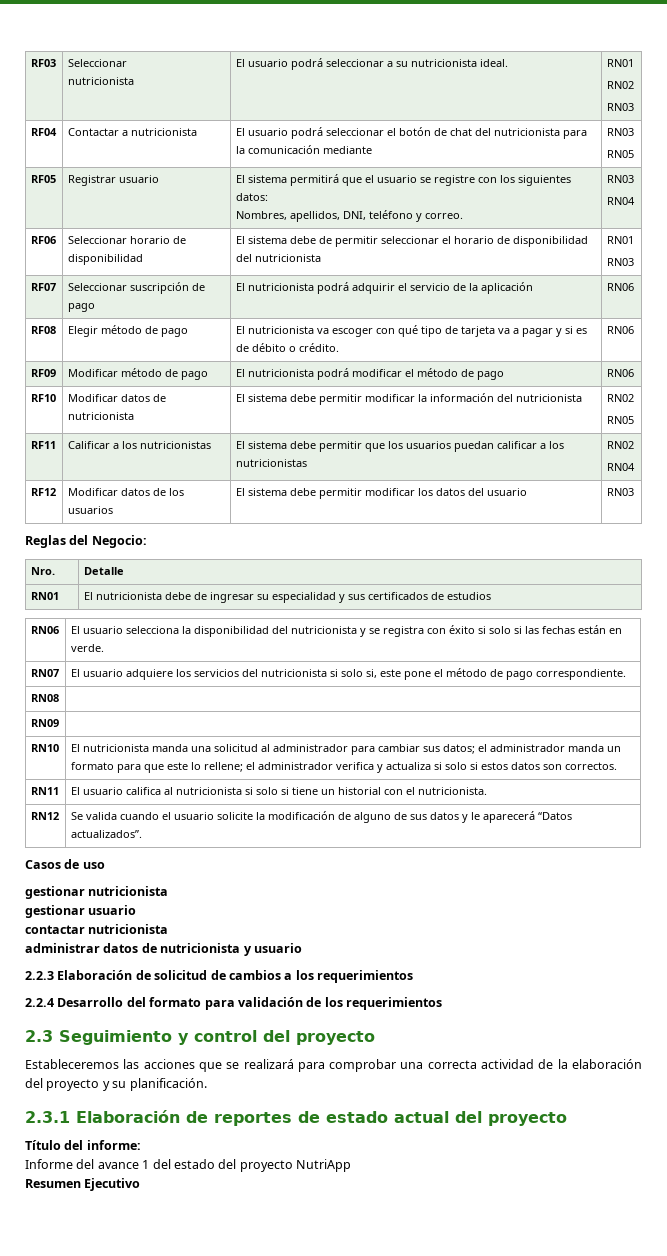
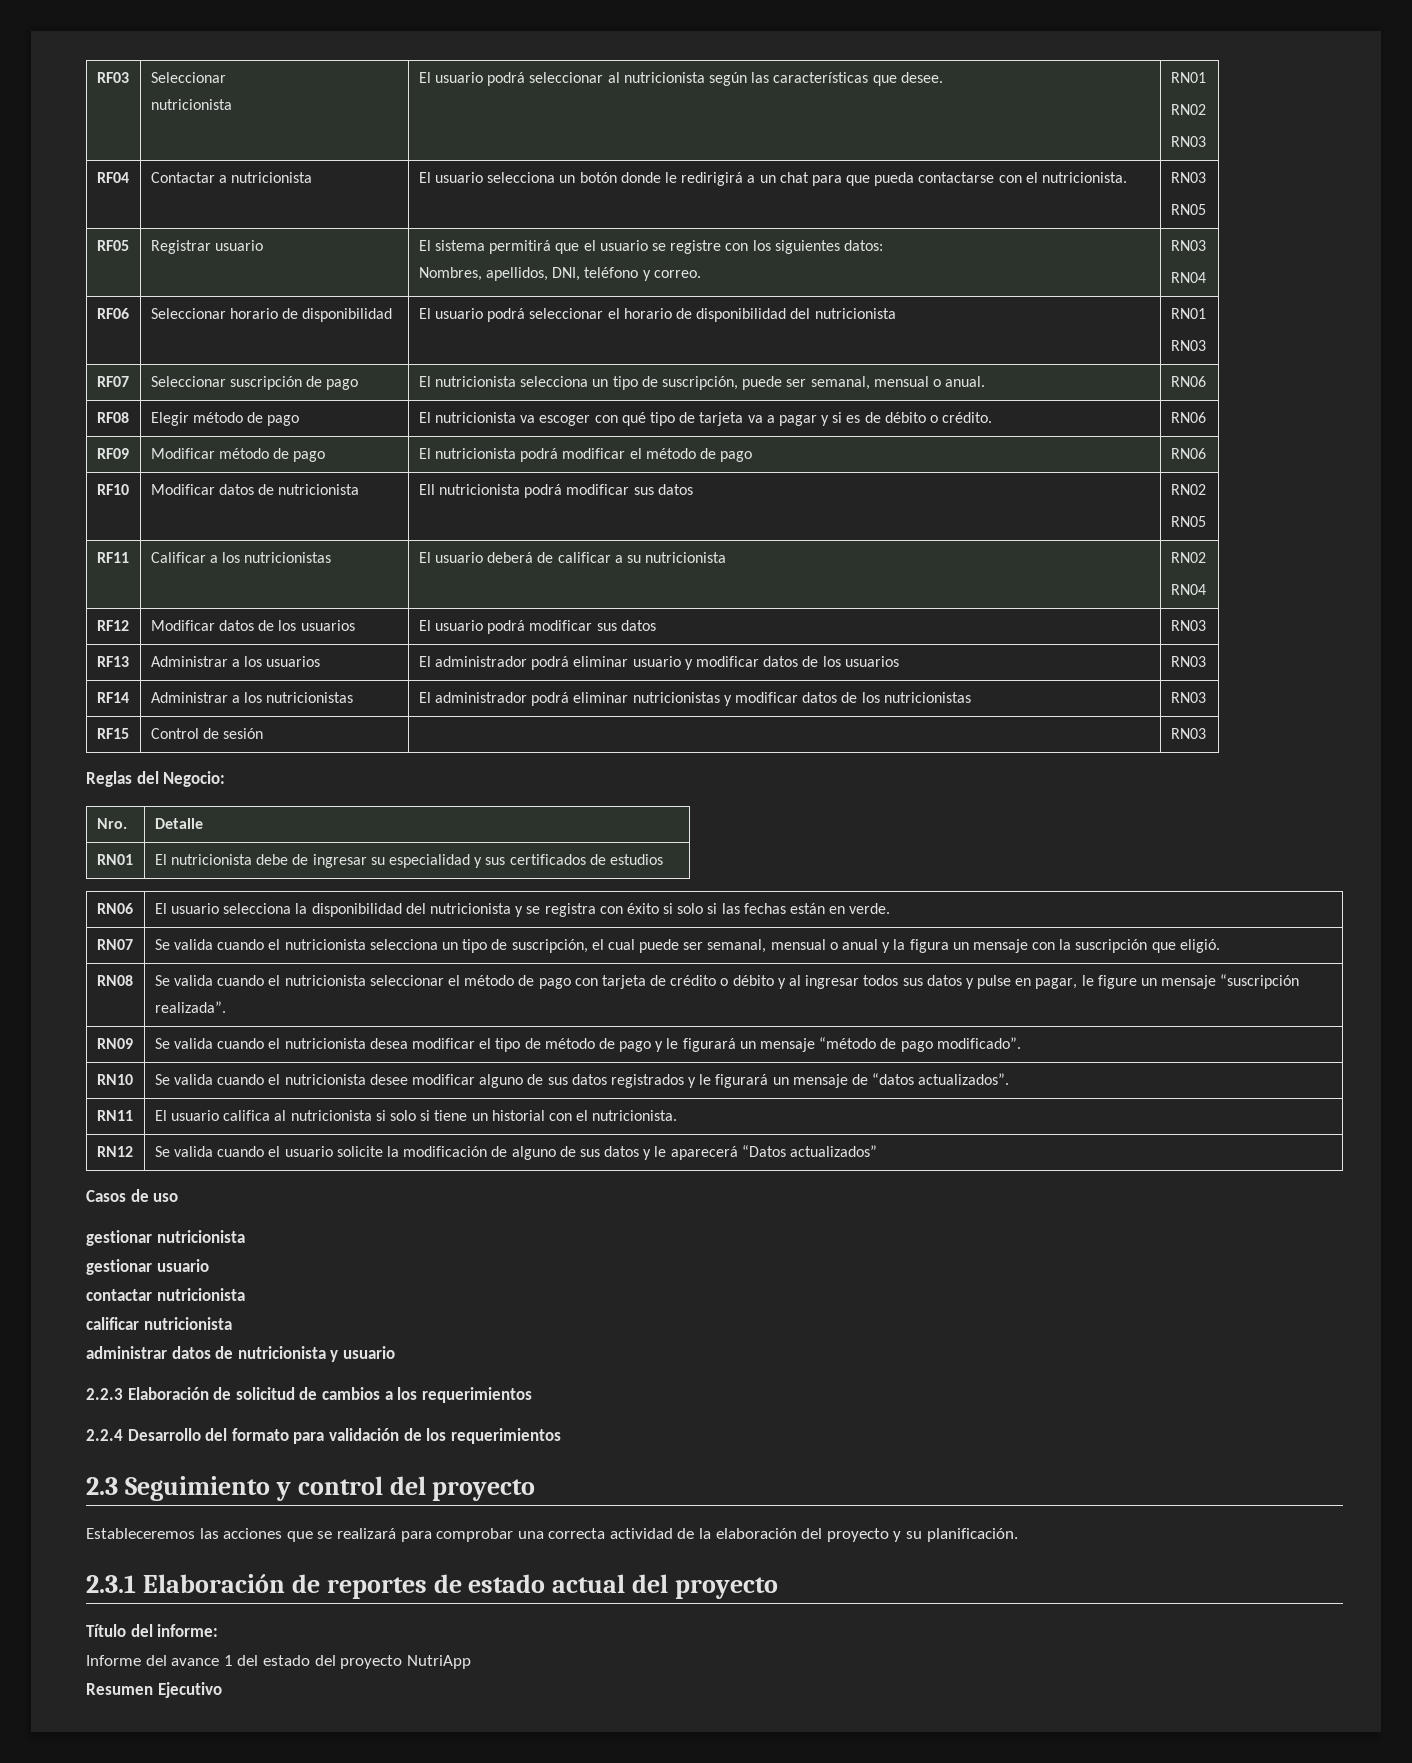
  RF03 | Seleccionar
- nutricionista | El usuario podrá seleccionar a su nutricionista ideal. | RN01
+ nutricionista | El usuario podrá seleccionar al nutricionista según las características que desee. | RN01
- RF04 | Contactar a nutricionista | El usuario podrá seleccionar el botón de chat del nutricionista para la comunicación mediante | RN03
+ RF04 | Contactar a nutricionista | El usuario selecciona un botón donde le redirigirá a un chat para que pueda contactarse con el nutricionista. | RN03
- RF06 | Seleccionar horario de disponibilidad | El sistema debe de permitir seleccionar el horario de disponibilidad del nutricionista | RN01
+ RF06 | Seleccionar horario de disponibilidad | El usuario podrá seleccionar el horario de disponibilidad del nutricionista | RN01
- RF07 | Seleccionar suscripción de pago | El nutricionista podrá adquirir el servicio de la aplicación | RN06
+ RF07 | Seleccionar suscripción de pago | El nutricionista selecciona un tipo de suscripción, puede ser semanal, mensual o anual. | RN06
- RF10 | Modificar datos de nutricionista | El sistema debe permitir modificar la información del nutricionista | RN02
+ RF10 | Modificar datos de nutricionista | Ell nutricionista podrá modificar sus datos | RN02
- RF11 | Calificar a los nutricionistas | El sistema debe permitir que los usuarios puedan calificar a los nutricionistas | RN02
+ RF11 | Calificar a los nutricionistas | El usuario deberá de calificar a su nutricionista | RN02
- RF12 | Modificar datos de los usuarios | El sistema debe permitir modificar los datos del usuario | RN03
+ RF12 | Modificar datos de los usuarios | El usuario podrá modificar sus datos | RN03
+ RF13 | Administrar a los usuarios | El administrador podrá eliminar usuario y modificar datos de los usuarios | RN03
+ RF14 | Administrar a los nutricionistas | El administrador podrá eliminar nutricionistas y modificar datos de los nutricionistas | RN03
+ RF15 | Control de sesión | | RN03
- RN07 | El usuario adquiere los servicios del nutricionista si solo si, este pone el método de pago correspondiente.
- RN08 |
- RN09 |
- RN10 | El nutricionista manda una solicitud al administrador para cambiar sus datos; el administrador manda un formato para que este lo rellene; el administrador verifica y actualiza si solo si estos datos son correctos.
+ RN07 | Se valida cuando el nutricionista selecciona un tipo de suscripción, el cual puede ser semanal, mensual o anual y la figura un mensaje con la suscripción que eligió.
+ RN08 | Se valida cuando el nutricionista seleccionar el método de pago con tarjeta de crédito o débito y al ingresar todos sus datos y pulse en pagar, le figure un mensaje “suscripción realizada”.
+ RN09 | Se valida cuando el nutricionista desea modificar el tipo de método de pago y le figurará un mensaje “método de pago modificado”.
+ RN10 | Se valida cuando el nutricionista desee modificar alguno de sus datos registrados y le figurará un mensaje de “datos actualizados”.
- RN12 | Se valida cuando el usuario solicite la modificación de alguno de sus datos y le aparecerá “Datos actualizados”.
+ RN12 | Se valida cuando el usuario solicite la modificación de alguno de sus datos y le aparecerá “Datos actualizados”
+ calificar nutricionista

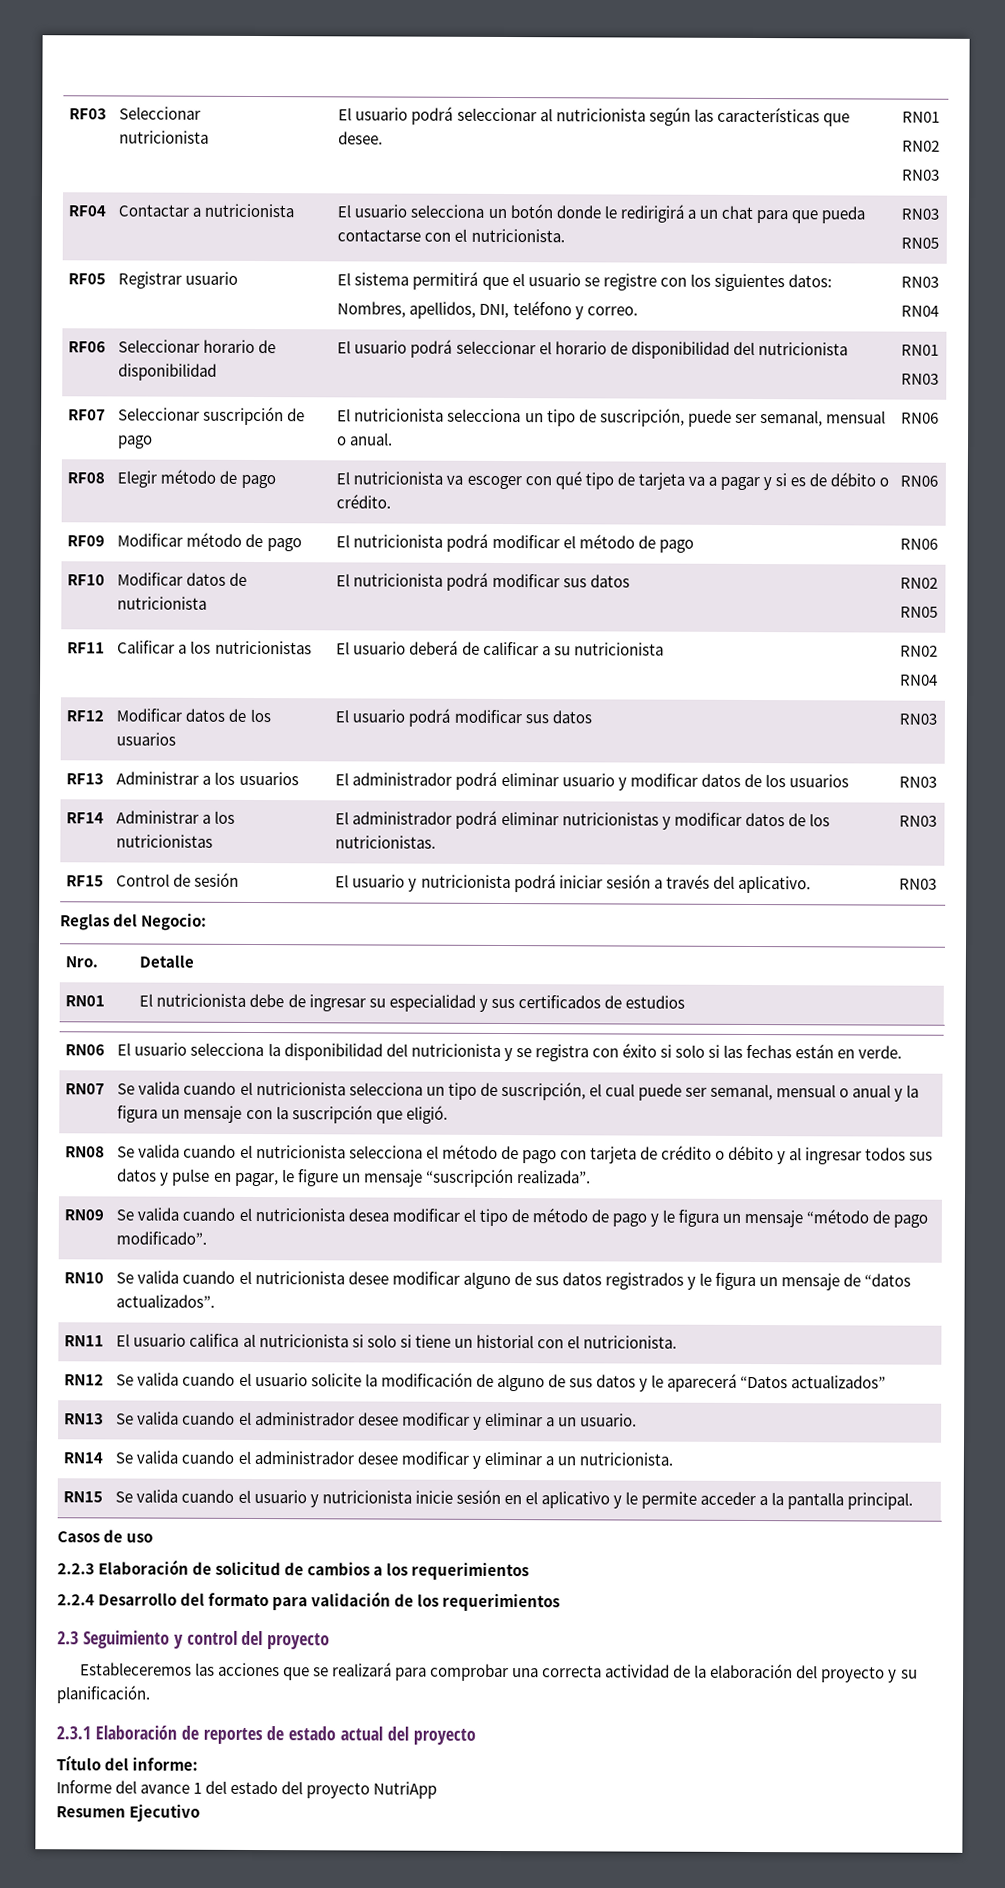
- RF10 | Modificar datos de nutricionista | Ell nutricionista podrá modificar sus datos | RN02
+ RF10 | Modificar datos de nutricionista | El nutricionista podrá modificar sus datos | RN02
- RF14 | Administrar a los nutricionistas | El administrador podrá eliminar nutricionistas y modificar datos de los nutricionistas | RN03
+ RF14 | Administrar a los nutricionistas | El administrador podrá eliminar nutricionistas y modificar datos de los nutricionistas. | RN03
- RF15 | Control de sesión | | RN03
+ RF15 | Control de sesión | El usuario y nutricionista podrá iniciar sesión a través del aplicativo. | RN03
- RN08 | Se valida cuando el nutricionista seleccionar el método de pago con tarjeta de crédito o débito y al ingresar todos sus datos y pulse en pagar, le figure un mensaje “suscripción realizada”.
+ RN08 | Se valida cuando el nutricionista selecciona el método de pago con tarjeta de crédito o débito y al ingresar todos sus datos y pulse en pagar, le figure un mensaje “suscripción realizada”.
- RN09 | Se valida cuando el nutricionista desea modificar el tipo de método de pago y le figurará un mensaje “método de pago modificado”.
+ RN09 | Se valida cuando el nutricionista desea modificar el tipo de método de pago y le figura un mensaje “método de pago modificado”.
- RN10 | Se valida cuando el nutricionista desee modificar alguno de sus datos registrados y le figurará un mensaje de “datos actualizados”.
+ RN10 | Se valida cuando el nutricionista desee modificar alguno de sus datos registrados y le figura un mensaje de “datos actualizados”.
+ RN13 | Se valida cuando el administrador desee modificar y eliminar a un usuario.
+ RN14 | Se valida cuando el administrador desee modificar y eliminar a un nutricionista.
+ RN15 | Se valida cuando el usuario y nutricionista inicie sesión en el aplicativo y le permite acceder a la pantalla principal.
  Casos de uso
- gestionar nutricionista
- gestionar usuario
- contactar nutricionista
- calificar nutricionista
- administrar datos de nutricionista y usuario

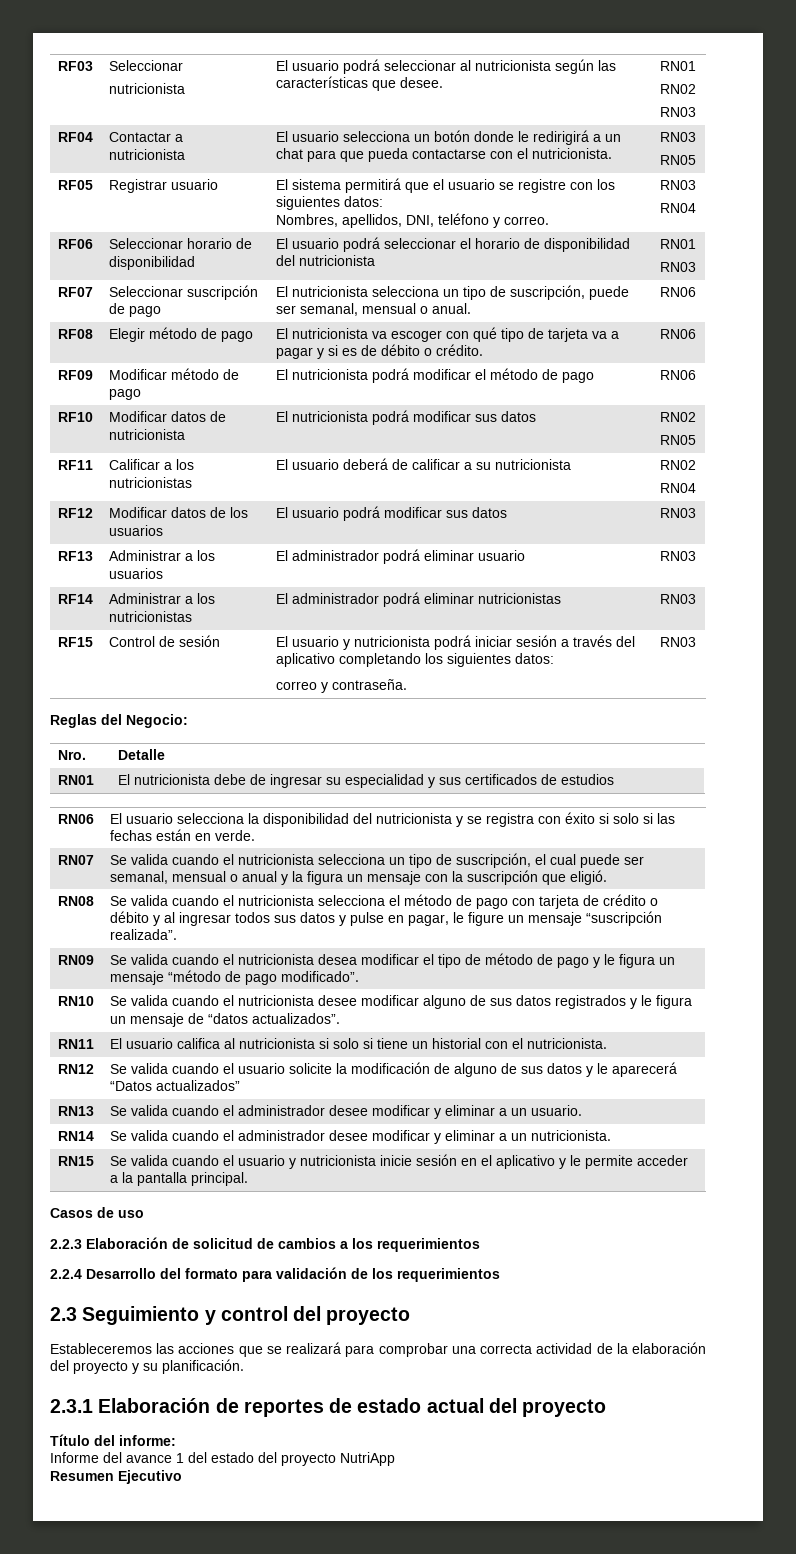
- RF13 | Administrar a los usuarios | El administrador podrá eliminar usuario y modificar datos de los usuarios | RN03
+ RF13 | Administrar a los usuarios | El administrador podrá eliminar usuario | RN03
- RF14 | Administrar a los nutricionistas | El administrador podrá eliminar nutricionistas y modificar datos de los nutricionistas. | RN03
+ RF14 | Administrar a los nutricionistas | El administrador podrá eliminar nutricionistas | RN03
- RF15 | Control de sesión | El usuario y nutricionista podrá iniciar sesión a través del aplicativo. | RN03
+ RF15 | Control de sesión | El usuario y nutricionista podrá iniciar sesión a través del aplicativo completando los siguientes datos:
+ correo y contraseña. | RN03

